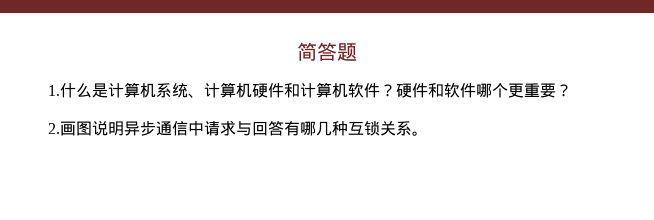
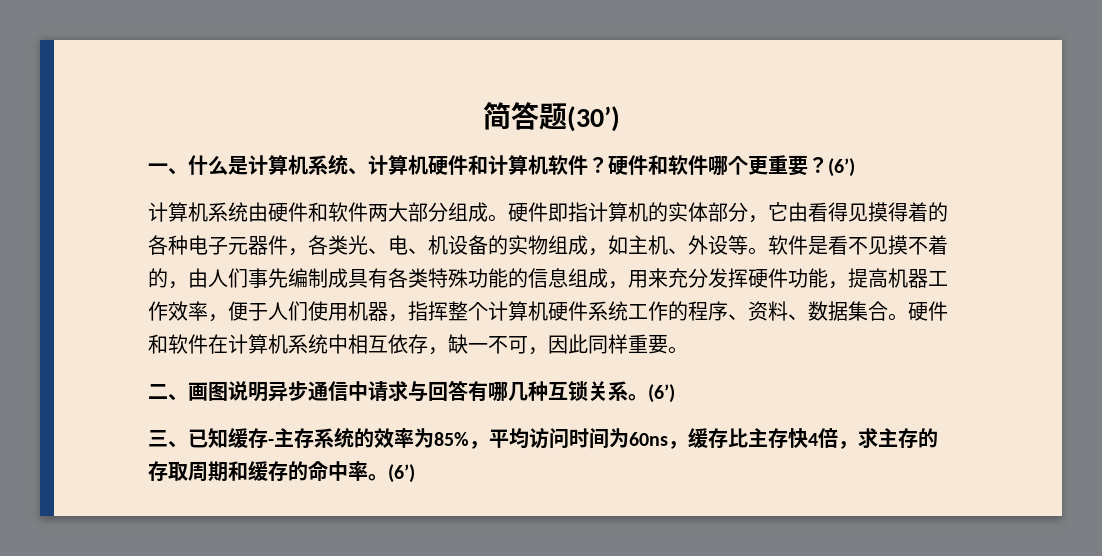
- 简答题
- 1.什么是计算机系统、计算机硬件和计算机软件？
+ 简答题(30’)
+ 一、什么是计算机系统、计算机硬件和计算机软件？
- 硬件和软件哪个更重要？
- 2.画图说明异步通信中请求与回答有哪几种互锁关系。
+ 硬件和软件哪个更重要？(6’)
+ 计算机系统由硬件和软件两大部分组成。硬件即指计算机的实体部分，它由看得见摸得着的各种电子元器件，各类光、电、机设备的实物组成，如主机、外设等。软件是看不见摸不着的，由人们事先编制成具有各类特殊功能的信息组成，用来充分发挥硬件功能，提高机器工作效率，便于人们使用机器，指挥整个计算机硬件系统工作的程序、资料、数据集合。硬件和软件在计算机系统中相互依存，缺一不可，因此同样重要。
+ 二、画图说明异步通信中请求与回答有哪几种互锁关系。(6’)
+ 三、已知缓存-主存系统的效率为85%，平均访问时间为60ns，缓存比主存快4倍，求主存的存取周期和缓存的命中率。(6’)

